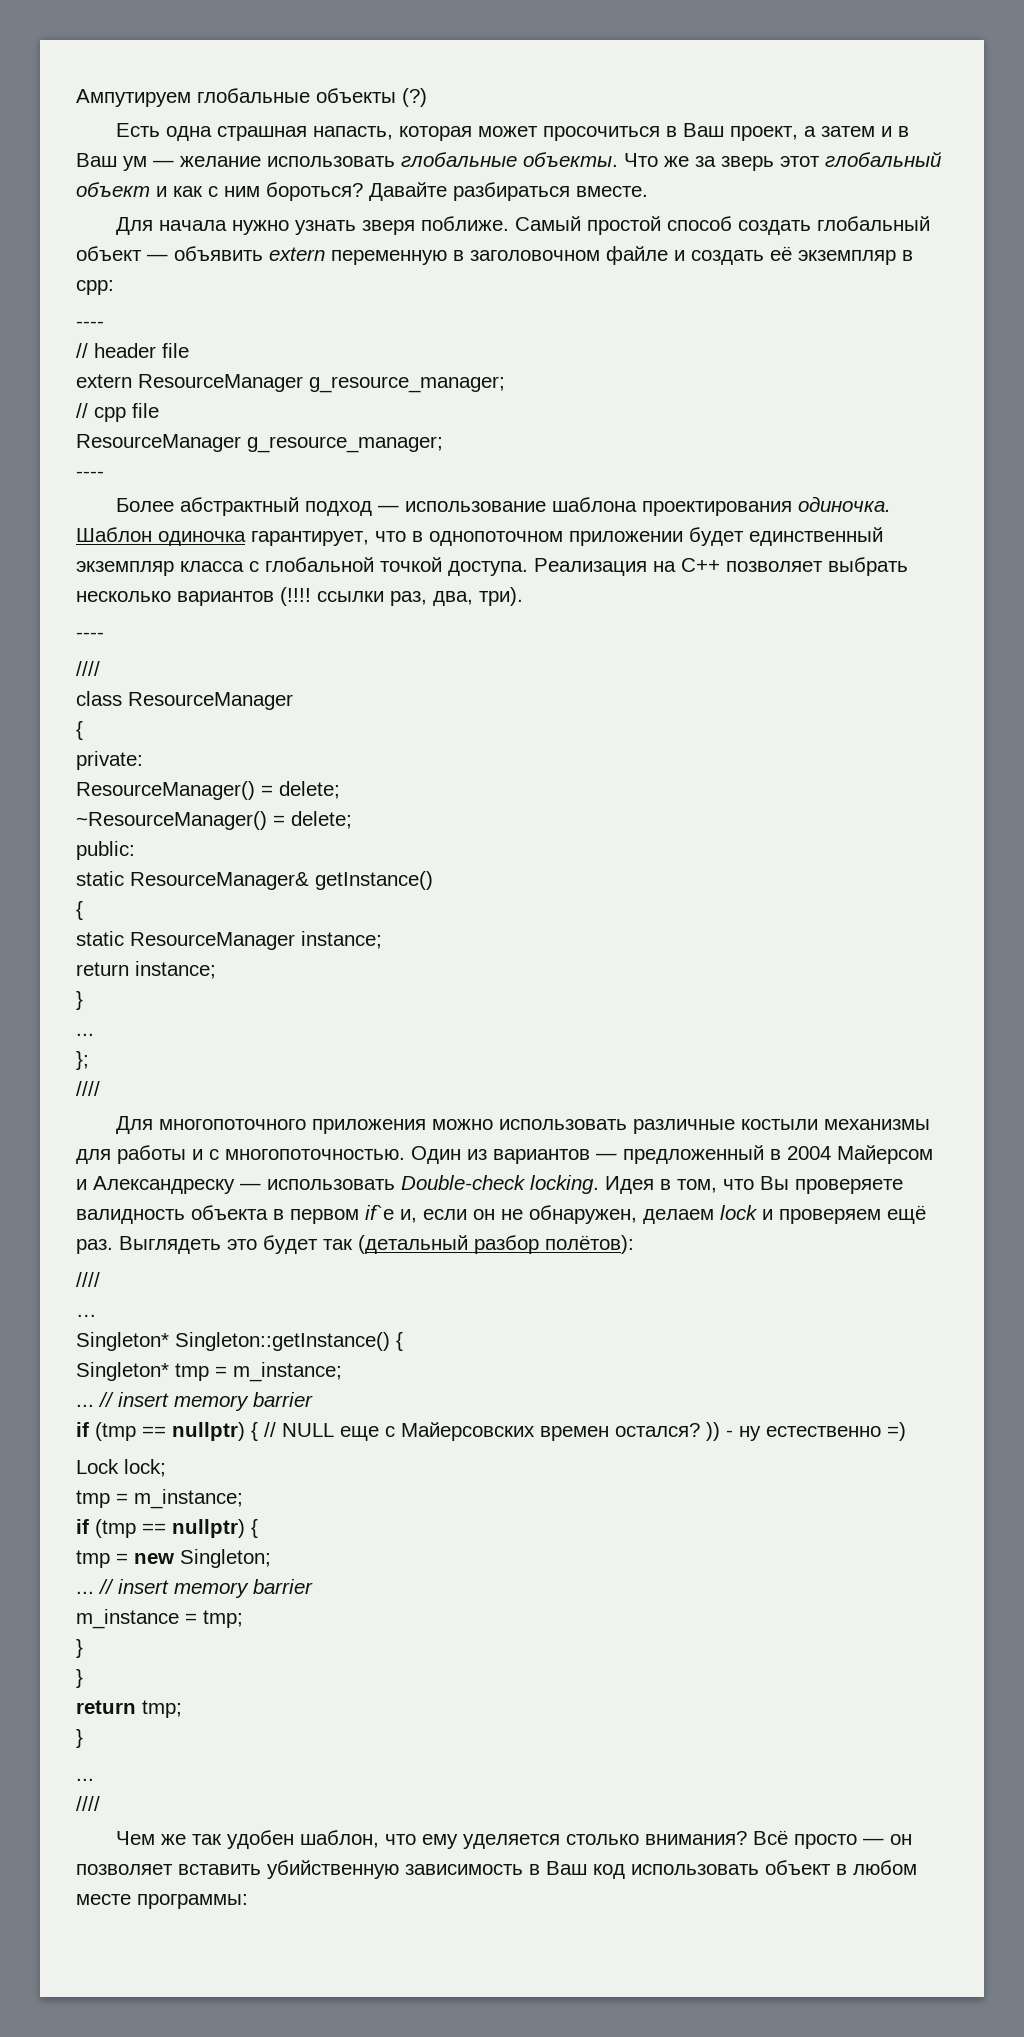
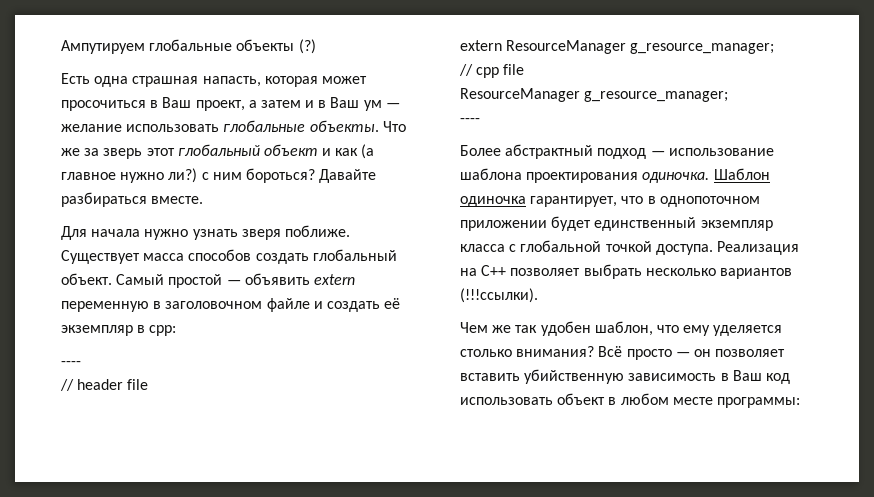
- Что же за зверь этот глобальный объект и как с ним бороться?
+ Что же за зверь этот глобальный объект и как (а главное нужно ли?) с ним бороться?
- Самый простой способ создать глобальный объект — объявить extern переменную в заголовочном файле и создать её экземпляр в cpp:
+ Существует масса способов создать глобальный объект. Самый простой — объявить extern переменную в заголовочном файле и создать её экземпляр в cpp:
- Реализация на С++ позволяет выбрать несколько вариантов (!!!! ссылки раз, два, три).
- ----
- ////
- class ResourceManager
- {
- private:
- ResourceManager() = delete;
- ~ResourceManager() = delete;
- public:
- static ResourceManager& getInstance()
- {
- static ResourceManager instance;
- return instance;
- }
- ...
- };
- ////
- Для многопоточного приложения можно использовать различные костыли механизмы для работы и с многопоточностью. Один из вариантов — предложенный в 2004 Майерсом и Александреску — использовать Double-check locking. Идея в том, что Вы проверяете валидность объекта в первом if`е и, если он не обнаружен, делаем lock и проверяем ещё раз. Выглядеть это будет так (детальный разбор полётов):
- ////
- …
- Singleton* Singleton::getInstance() {
- Singleton* tmp = m_instance;
- ... // insert memory barrier
- if (tmp == nullptr) { // NULL еще с Майерсовских времен остался? )) - ну естественно =)
- Lock lock;
- tmp = m_instance;
- if (tmp == nullptr) {
- tmp = new Singleton;
- ... // insert memory barrier
- m_instance = tmp;
- }
- }
- return tmp;
- }
- ...
- ////
+ Реализация на С++ позволяет выбрать несколько вариантов (!!!ссылки).

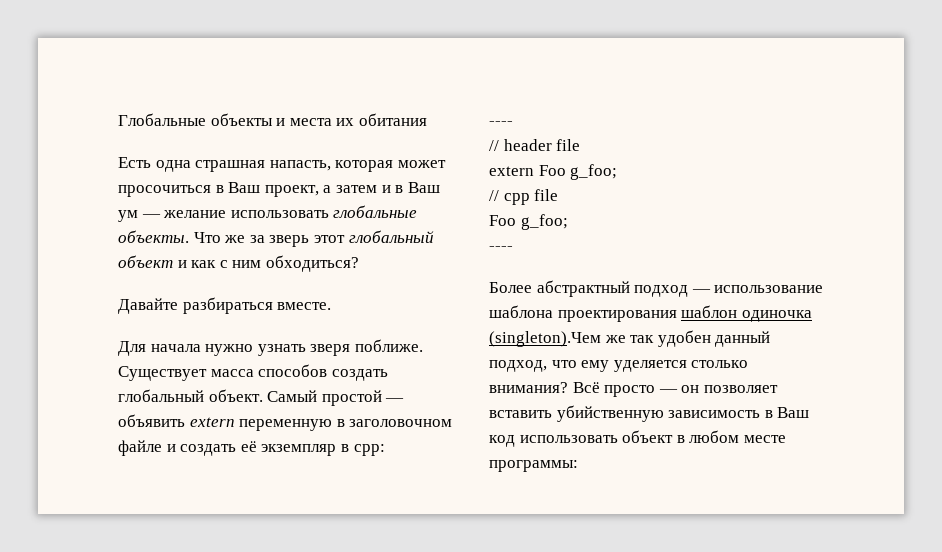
- Ампутируем глобальные объекты (?)
+ Глобальные объекты и места их обитания
- Что же за зверь этот глобальный объект и как (а главное нужно ли?) с ним бороться? Давайте разбираться вместе.
+ Что же за зверь этот глобальный объект и как с ним обходиться?
+ Давайте разбираться вместе.
- extern ResourceManager g_resource_manager;
+ extern Foo g_foo;
  // cpp file
- ResourceManager g_resource_manager;
+ Foo g_foo;
- Более абстрактный подход — использование шаблона проектирования одиночка. Шаблон одиночка гарантирует, что в однопоточном приложении будет единственный экземпляр класса с глобальной точкой доступа. Реализация на С++ позволяет выбрать несколько вариантов (!!!ссылки).
- Чем же так удобен шаблон, что ему уделяется столько внимания?
+ Более абстрактный подход — использование шаблона проектирования шаблон одиночка (singleton).Чем же так удобен данный подход, что ему уделяется столько внимания?

